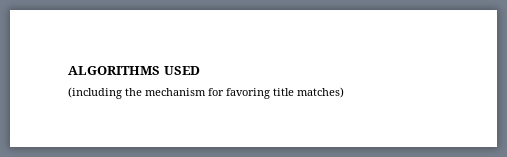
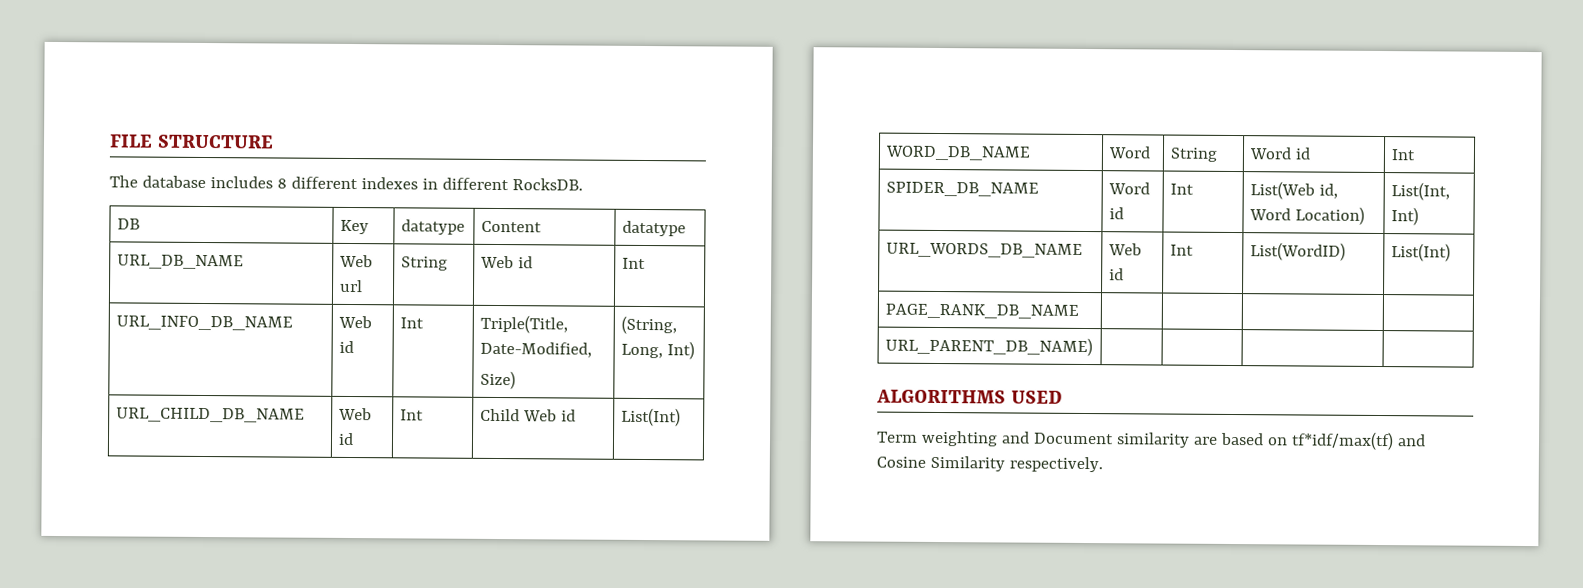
+ FILE STRUCTURE
+ The database includes 8 different indexes in different RocksDB.
+ DB | Key | datatype | Content | datatype
+ URL_DB_NAME | Web url | String | Web id | Int
+ URL_INFO_DB_NAME | Web id | Int | Triple(Title, Date-Modified,
+ Size) | (String, Long, Int)
+ URL_CHILD_DB_NAME | Web id | Int | Child Web id | List(Int)
+ WORD_DB_NAME | Word | String | Word id | Int
+ SPIDER_DB_NAME | Word id | Int | List(Web id, Word Location) | List(Int, Int)
+ URL_WORDS_DB_NAME | Web id | Int | List(WordID) | List(Int)
+ PAGE_RANK_DB_NAME | | | |
+ URL_PARENT_DB_NAME) | | | |
  ALGORITHMS USED
- (including the mechanism for favoring title matches)
+ Term weighting and Document similarity are based on tf*idf/max(tf) and Cosine Similarity respectively.

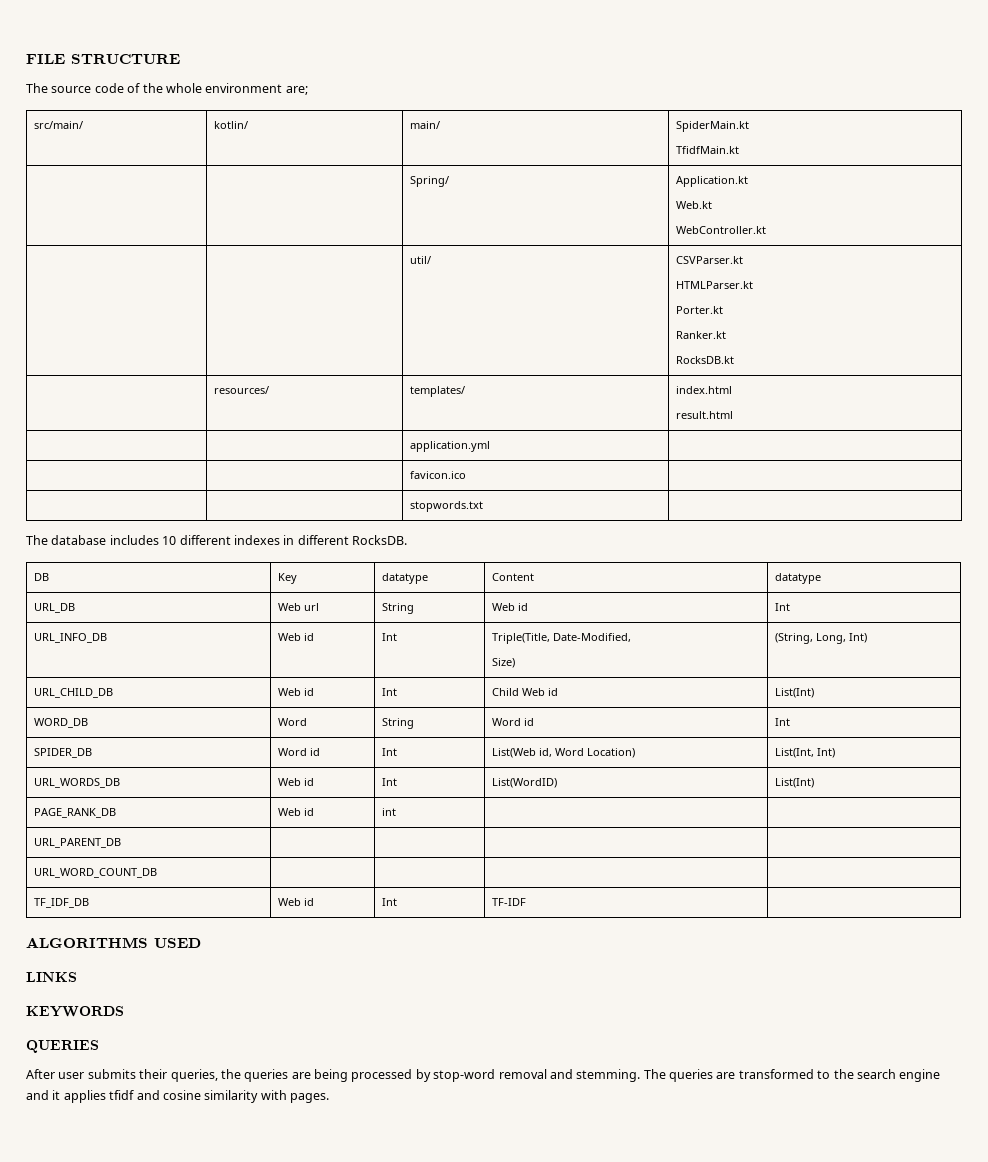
+ The source code of the whole environment are;
+ src/main/ | kotlin/ | main/ | SpiderMain.kt
+ TfidfMain.kt
+ | | Spring/ | Application.kt
+ Web.kt
+ WebController.kt
+ | | util/ | CSVParser.kt
+ HTMLParser.kt
+ Porter.kt
+ Ranker.kt
+ RocksDB.kt
+ | resources/ | templates/ | index.html
+ result.html
+ | | application.yml |
+ | | favicon.ico |
+ | | stopwords.txt |
- The database includes 8 different indexes in different RocksDB.
+ The database includes 10 different indexes in different RocksDB.
- URL_DB_NAME | Web url | String | Web id | Int
+ URL_DB | Web url | String | Web id | Int
- URL_INFO_DB_NAME | Web id | Int | Triple(Title, Date-Modified,
+ URL_INFO_DB | Web id | Int | Triple(Title, Date-Modified,
- URL_CHILD_DB_NAME | Web id | Int | Child Web id | List(Int)
+ URL_CHILD_DB | Web id | Int | Child Web id | List(Int)
- WORD_DB_NAME | Word | String | Word id | Int
+ WORD_DB | Word | String | Word id | Int
- SPIDER_DB_NAME | Word id | Int | List(Web id, Word Location) | List(Int, Int)
+ SPIDER_DB | Word id | Int | List(Web id, Word Location) | List(Int, Int)
- URL_WORDS_DB_NAME | Web id | Int | List(WordID) | List(Int)
+ URL_WORDS_DB | Web id | Int | List(WordID) | List(Int)
- PAGE_RANK_DB_NAME | | | |
- URL_PARENT_DB_NAME) | | | |
+ PAGE_RANK_DB | Web id | int | |
+ URL_PARENT_DB | | | |
+ URL_WORD_COUNT_DB | | | |
+ TF_IDF_DB | Web id | Int | TF-IDF |
  ALGORITHMS USED
- Term weighting and Document similarity are based on tf*idf/max(tf) and Cosine Similarity respectively.
+ LINKS
+ KEYWORDS
+ QUERIES
+ After user submits their queries, the queries are being processed by stop-word removal and stemming. The queries are transformed to the search engine and it applies tfidf and cosine similarity with pages.

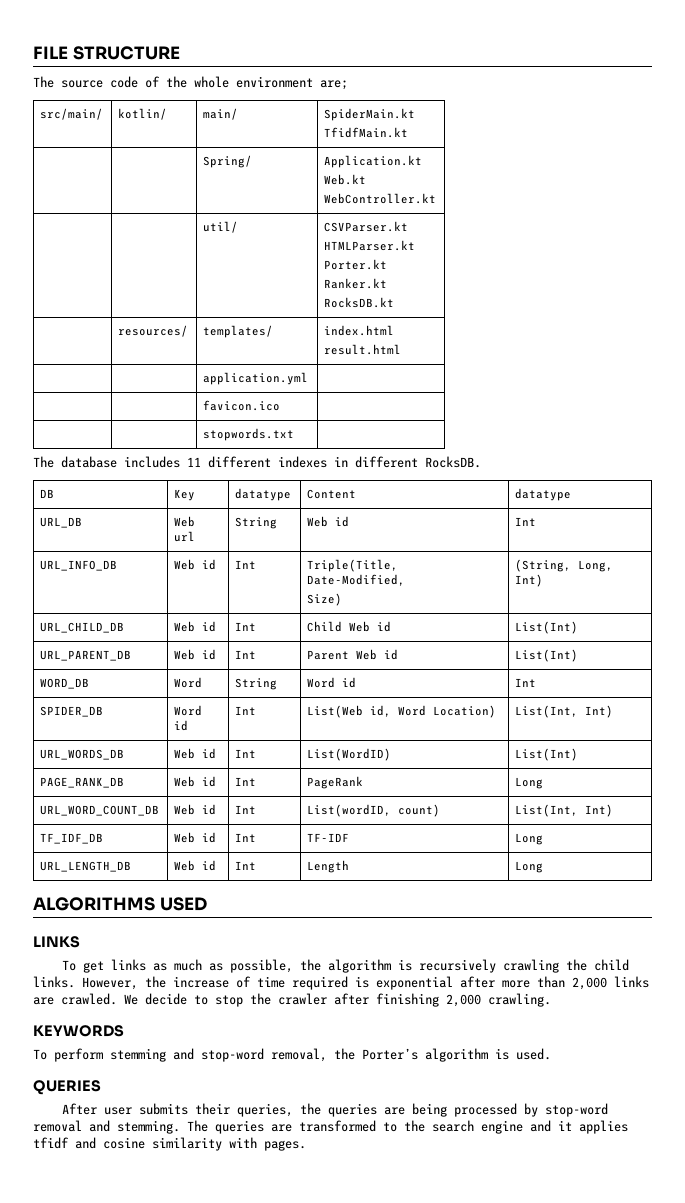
- The database includes 10 different indexes in different RocksDB.
+ The database includes 11 different indexes in different RocksDB.
+ URL_PARENT_DB | Web id | Int | Parent Web id | List(Int)
- PAGE_RANK_DB | Web id | int | |
- URL_PARENT_DB | | | |
- URL_WORD_COUNT_DB | | | |
+ PAGE_RANK_DB | Web id | Int | PageRank | Long
+ URL_WORD_COUNT_DB | Web id | Int | List(wordID, count) | List(Int, Int)
- TF_IDF_DB | Web id | Int | TF-IDF |
+ TF_IDF_DB | Web id | Int | TF-IDF | Long
+ URL_LENGTH_DB | Web id | Int | Length | Long
  ALGORITHMS USED
  LINKS
+ To get links as much as possible, the algorithm is recursively crawling the child links. However, the increase of time required is exponential after more than 2,000 links are crawled. We decide to stop the crawler after finishing 2,000 crawling.
  KEYWORDS
+ To perform stemming and stop-word removal, the Porter’s algorithm is used.

